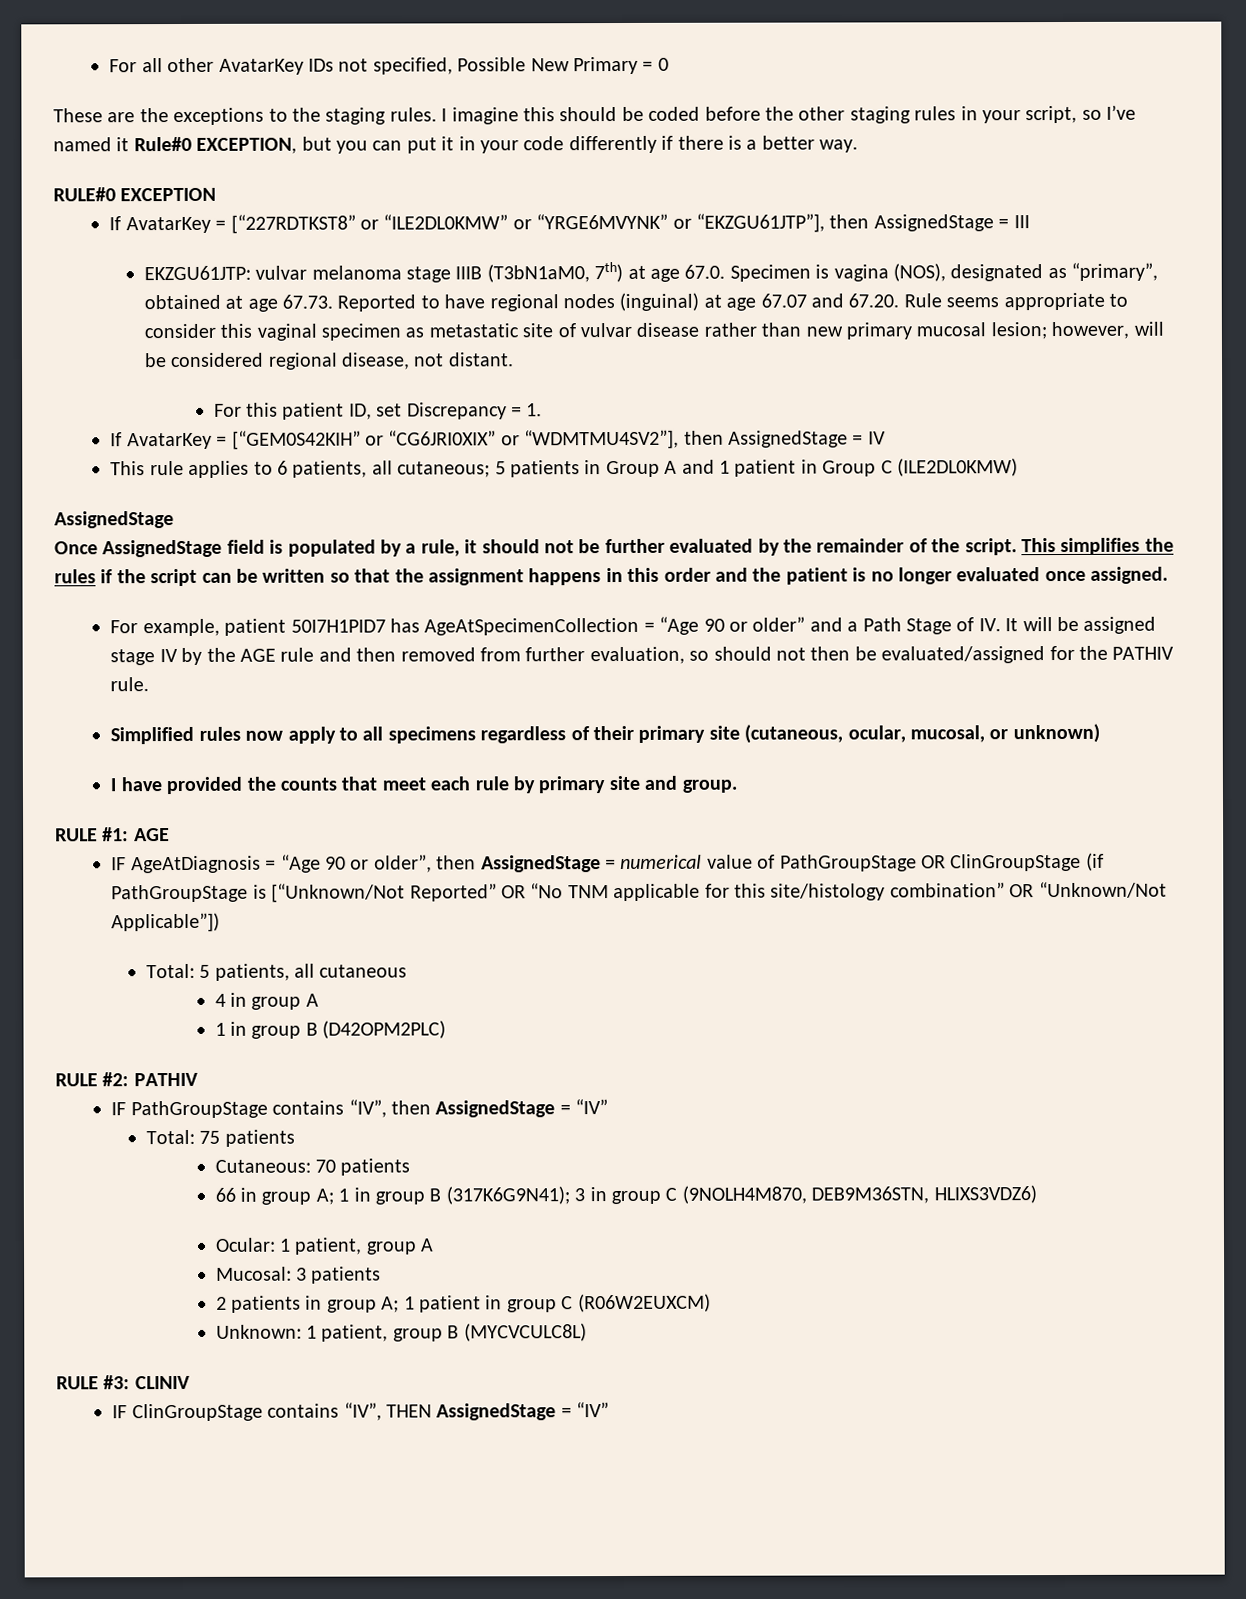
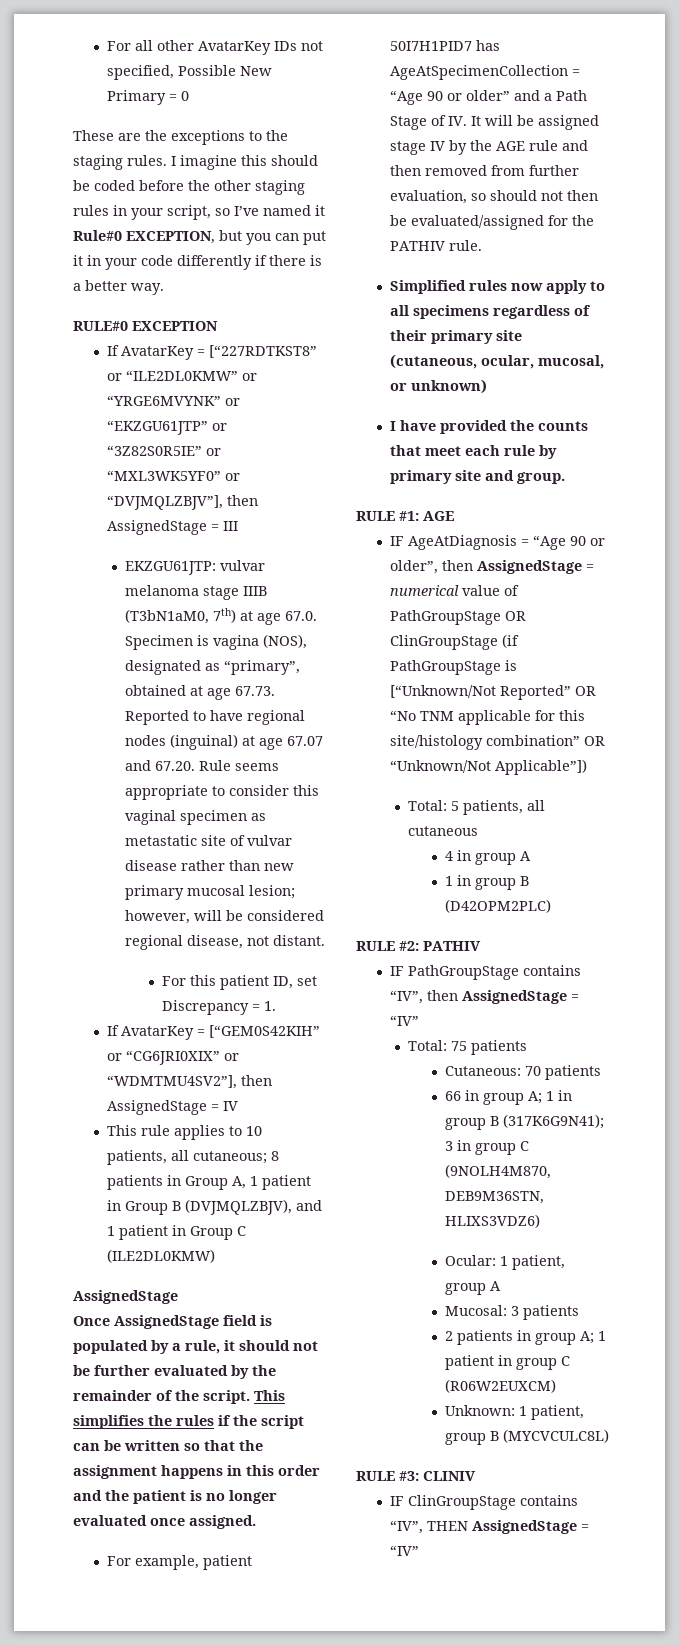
- If AvatarKey = [“227RDTKST8” or “ILE2DL0KMW” or “YRGE6MVYNK” or “EKZGU61JTP”], then AssignedStage = III
+ If AvatarKey = [“227RDTKST8” or “ILE2DL0KMW” or “YRGE6MVYNK” or “EKZGU61JTP” or “3Z82S0R5IE” or “MXL3WK5YF0” or “DVJMQLZBJV”], then AssignedStage = III
- This rule applies to 6 patients, all cutaneous; 5 patients in Group A and 1 patient in Group C (ILE2DL0KMW)
+ This rule applies to 10 patients, all cutaneous; 8 patients in Group A, 1 patient in Group B (DVJMQLZBJV), and 1 patient in Group C (ILE2DL0KMW)

